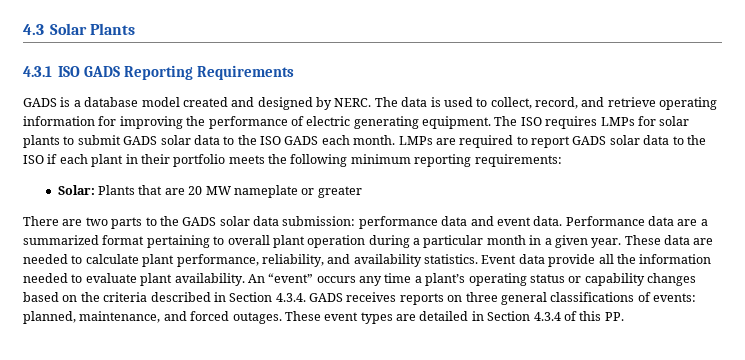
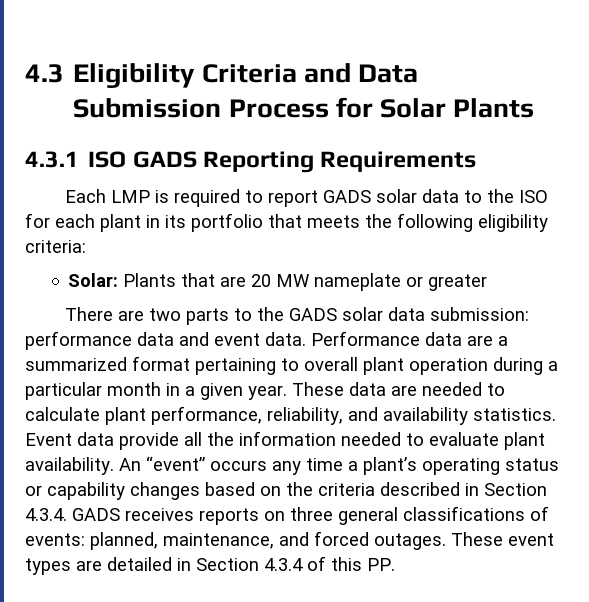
- 4.3 Solar Plants
+ 4.3 Eligibility Criteria and Data Submission Process for Solar Plants
- GADS is a database model created and designed by NERC. The data is used to collect, record, and retrieve operating information for improving the performance of electric generating equipment. The ISO requires LMPs for solar plants to submit GADS solar data to the ISO GADS each month. LMPs are required to report GADS solar data to the ISO if each plant in their portfolio meets the following minimum reporting requirements:
+ Each LMP is required to report GADS solar data to the ISO for each plant in its portfolio that meets the following eligibility criteria:

